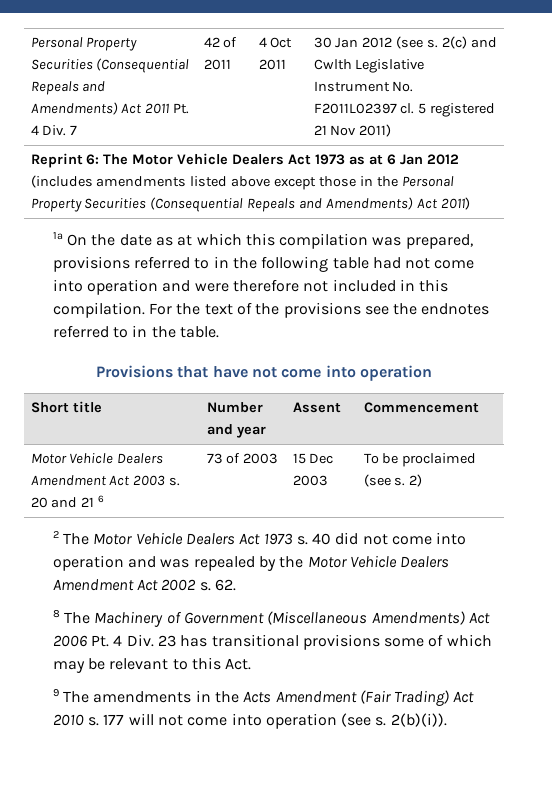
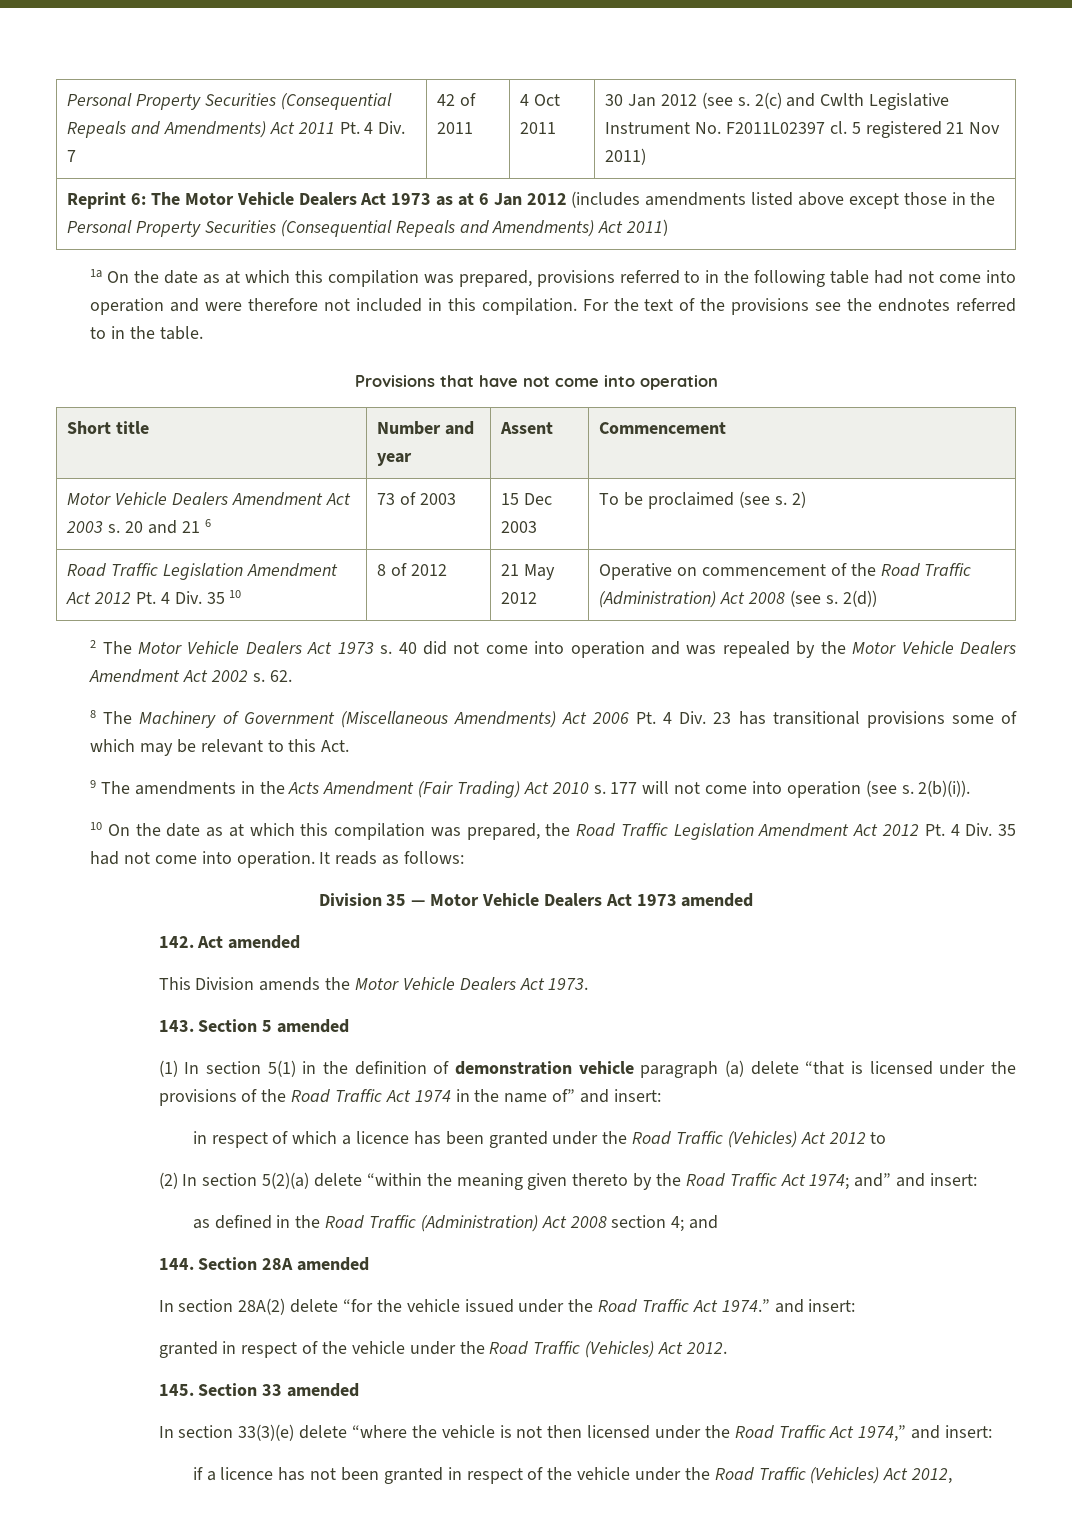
+ Road Traffic Legislation Amendment Act 2012 Pt. 4 Div. 35 10 | 8 of 2012 | 21 May 2012 | Operative on commencement of the Road Traffic (Administration) Act 2008 (see s. 2(d))
+ 10 On the date as at which this compilation was prepared, the Road Traffic Legislation Amendment Act 2012 Pt. 4 Div. 35 had not come into operation. It reads as follows:
+ Division 35 — Motor Vehicle Dealers Act 1973 amended
+ 142. Act amended
+ This Division amends the Motor Vehicle Dealers Act 1973.
+ 143. Section 5 amended
+ (1) In section 5(1) in the definition of demonstration vehicle paragraph (a) delete “that is licensed under the provisions of the Road Traffic Act 1974 in the name of” and insert:
+ in respect of which a licence has been granted under the Road Traffic (Vehicles) Act 2012 to
+ (2) In section 5(2)(a) delete “within the meaning given thereto by the Road Traffic Act 1974; and” and insert:
+ as defined in the Road Traffic (Administration) Act 2008 section 4; and
+ 144. Section 28A amended
+ In section 28A(2) delete “for the vehicle issued under the Road Traffic Act 1974.” and insert:
+ granted in respect of the vehicle under the Road Traffic (Vehicles) Act 2012.
+ 145. Section 33 amended
+ In section 33(3)(e) delete “where the vehicle is not then licensed under the Road Traffic Act 1974,” and insert:
+ if a licence has not been granted in respect of the vehicle under the Road Traffic (Vehicles) Act 2012,

